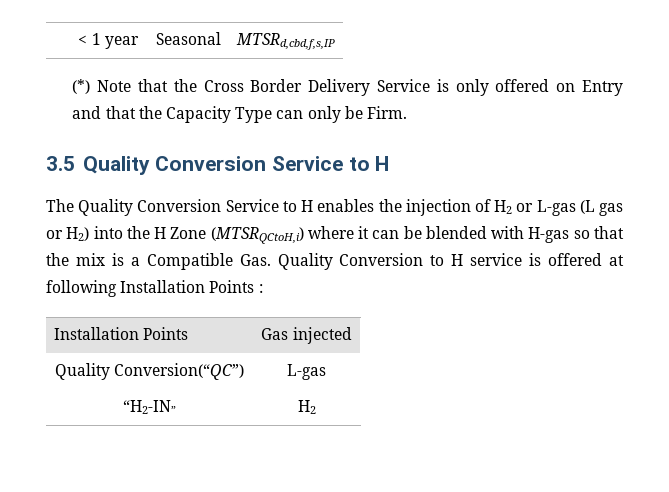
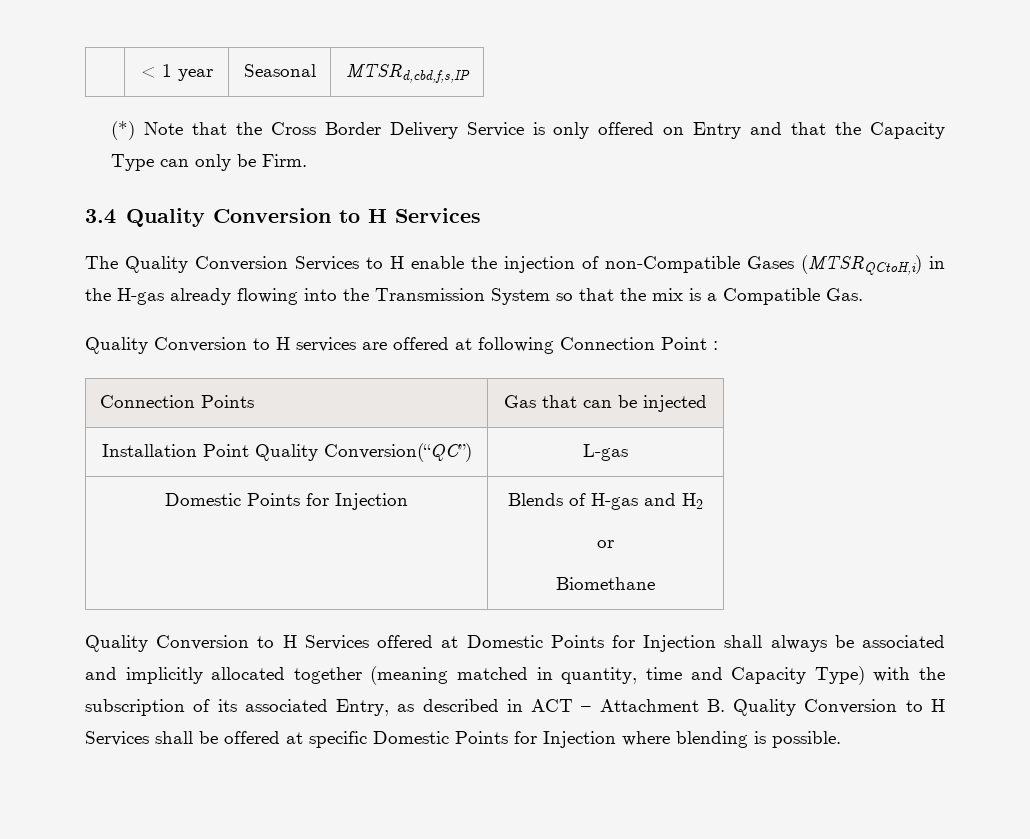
- 3.5 Quality Conversion Service to H
+ 3.4 Quality Conversion to H Services
- The Quality Conversion Service to H enables the injection of H2 or L-gas (L gas or H2) into the H Zone (MTSRQCtoH,i) where it can be blended with H-gas so that the mix is a Compatible Gas. Quality Conversion to H service is offered at following Installation Points :
+ The Quality Conversion Services to H enable the injection of non-Compatible Gases (MTSRQCtoH,i) in the H-gas already flowing into the Transmission System so that the mix is a Compatible Gas.
+ Quality Conversion to H services are offered at following Connection Point :
- Installation Points | Gas injected
+ Connection Points | Gas that can be injected
- Quality Conversion(“QC”) | L-gas
+ Installation Point Quality Conversion(“QC”) | L-gas
- “H2-IN” | H2
+ Domestic Points for Injection | Blends of H-gas and H2
+ or
+ Biomethane
+ Quality Conversion to H Services offered at Domestic Points for Injection shall always be associated and implicitly allocated together (meaning matched in quantity, time and Capacity Type) with the subscription of its associated Entry, as described in ACT – Attachment B. Quality Conversion to H Services shall be offered at specific Domestic Points for Injection where blending is possible.

